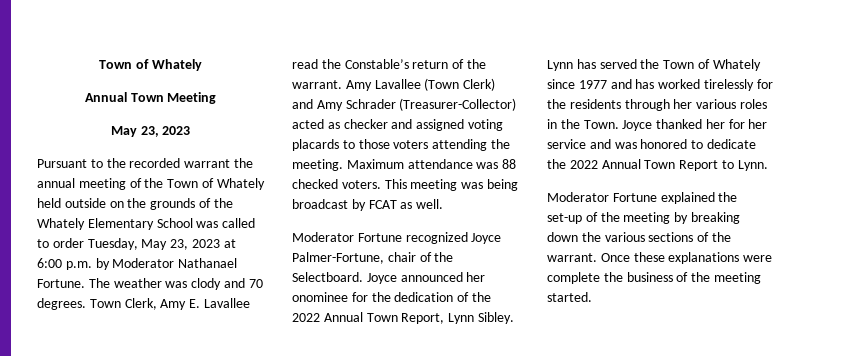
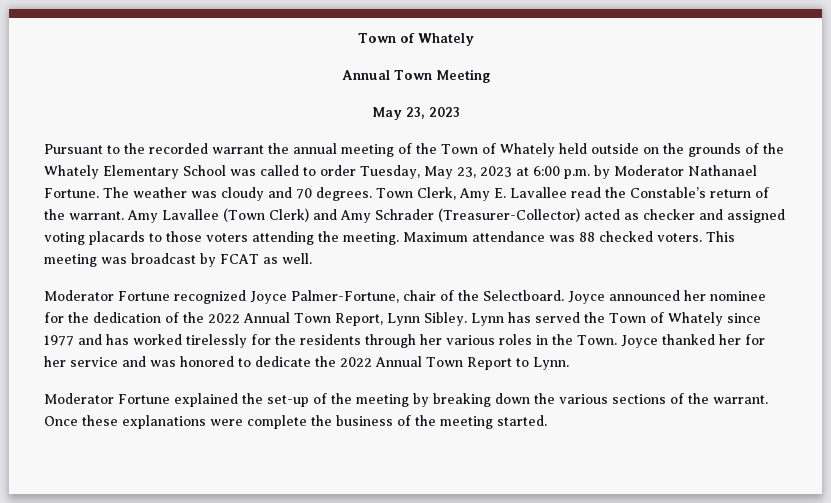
- The weather was clody and 70 degrees.
+ The weather was cloudy and 70 degrees.
- This meeting was being broadcast by FCAT as well.
+ This meeting was broadcast by FCAT as well.
- Joyce announced her onominee for the dedication of the 2022 Annual Town Report, Lynn Sibley.
+ Joyce announced her nominee for the dedication of the 2022 Annual Town Report, Lynn Sibley.

